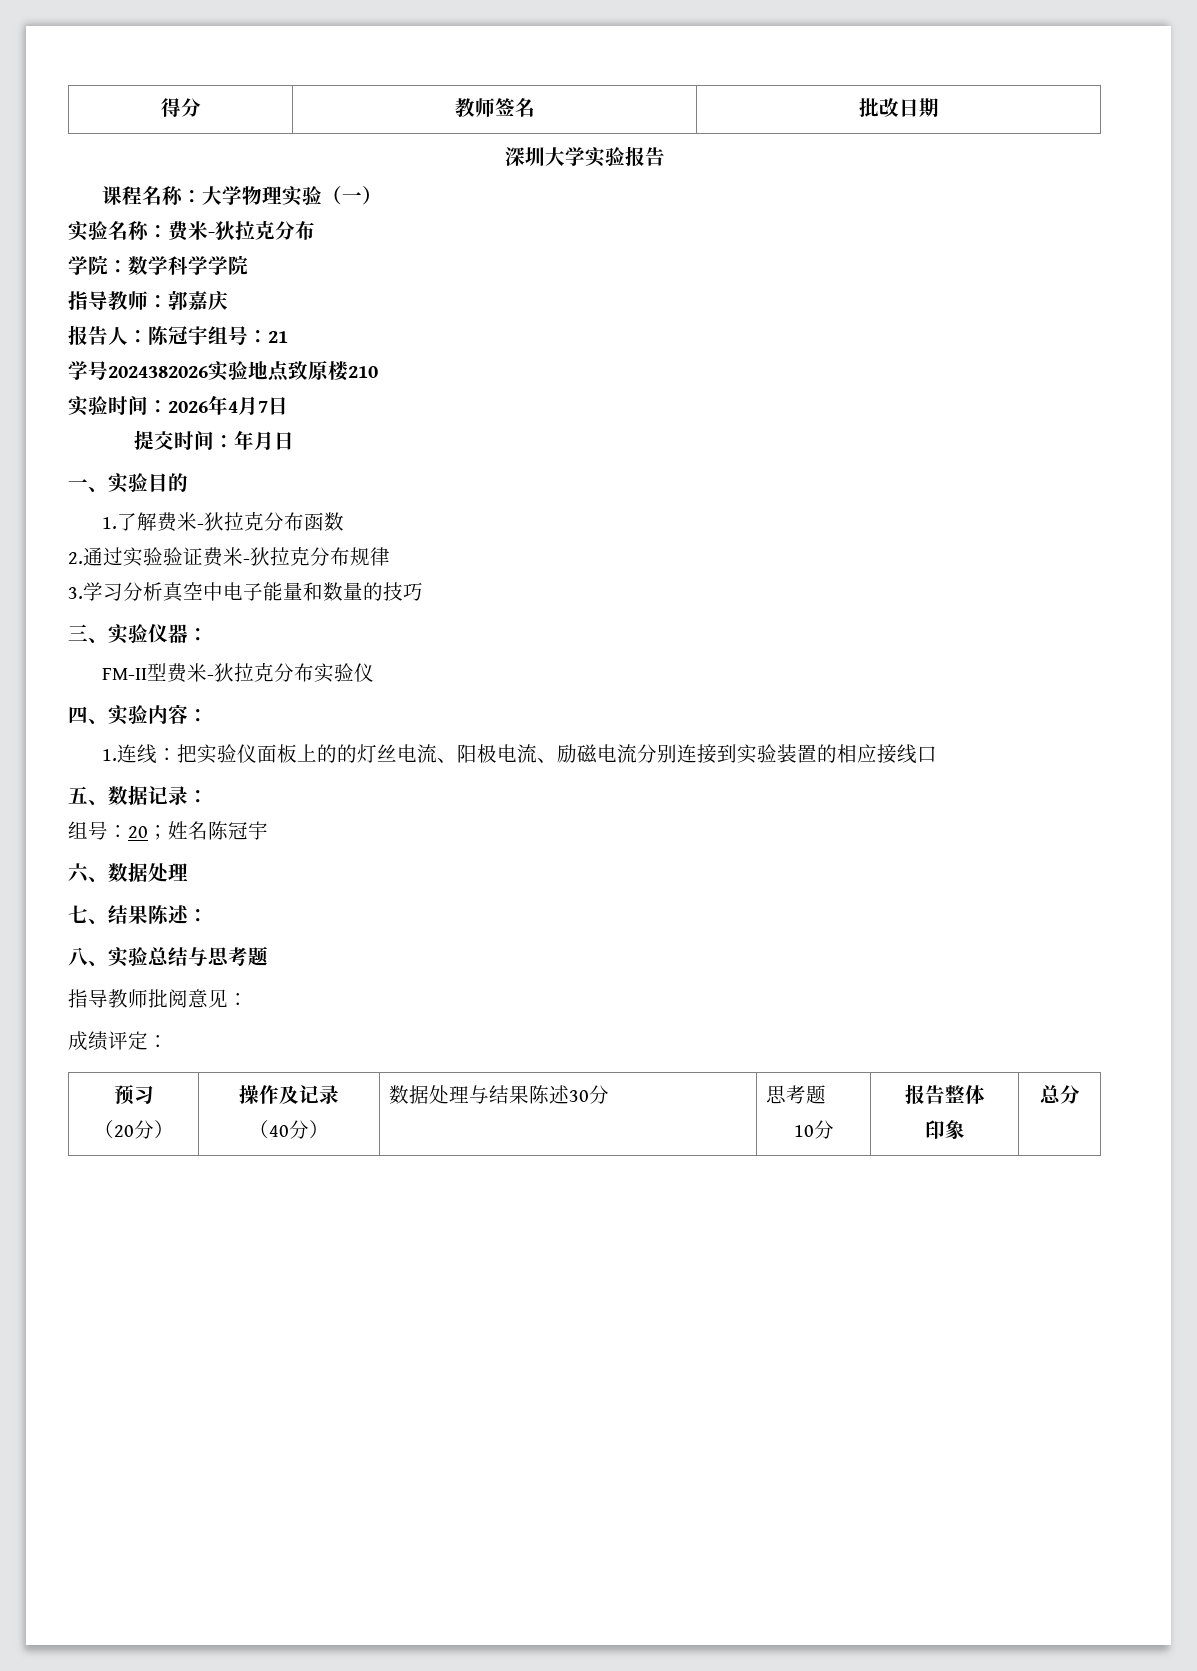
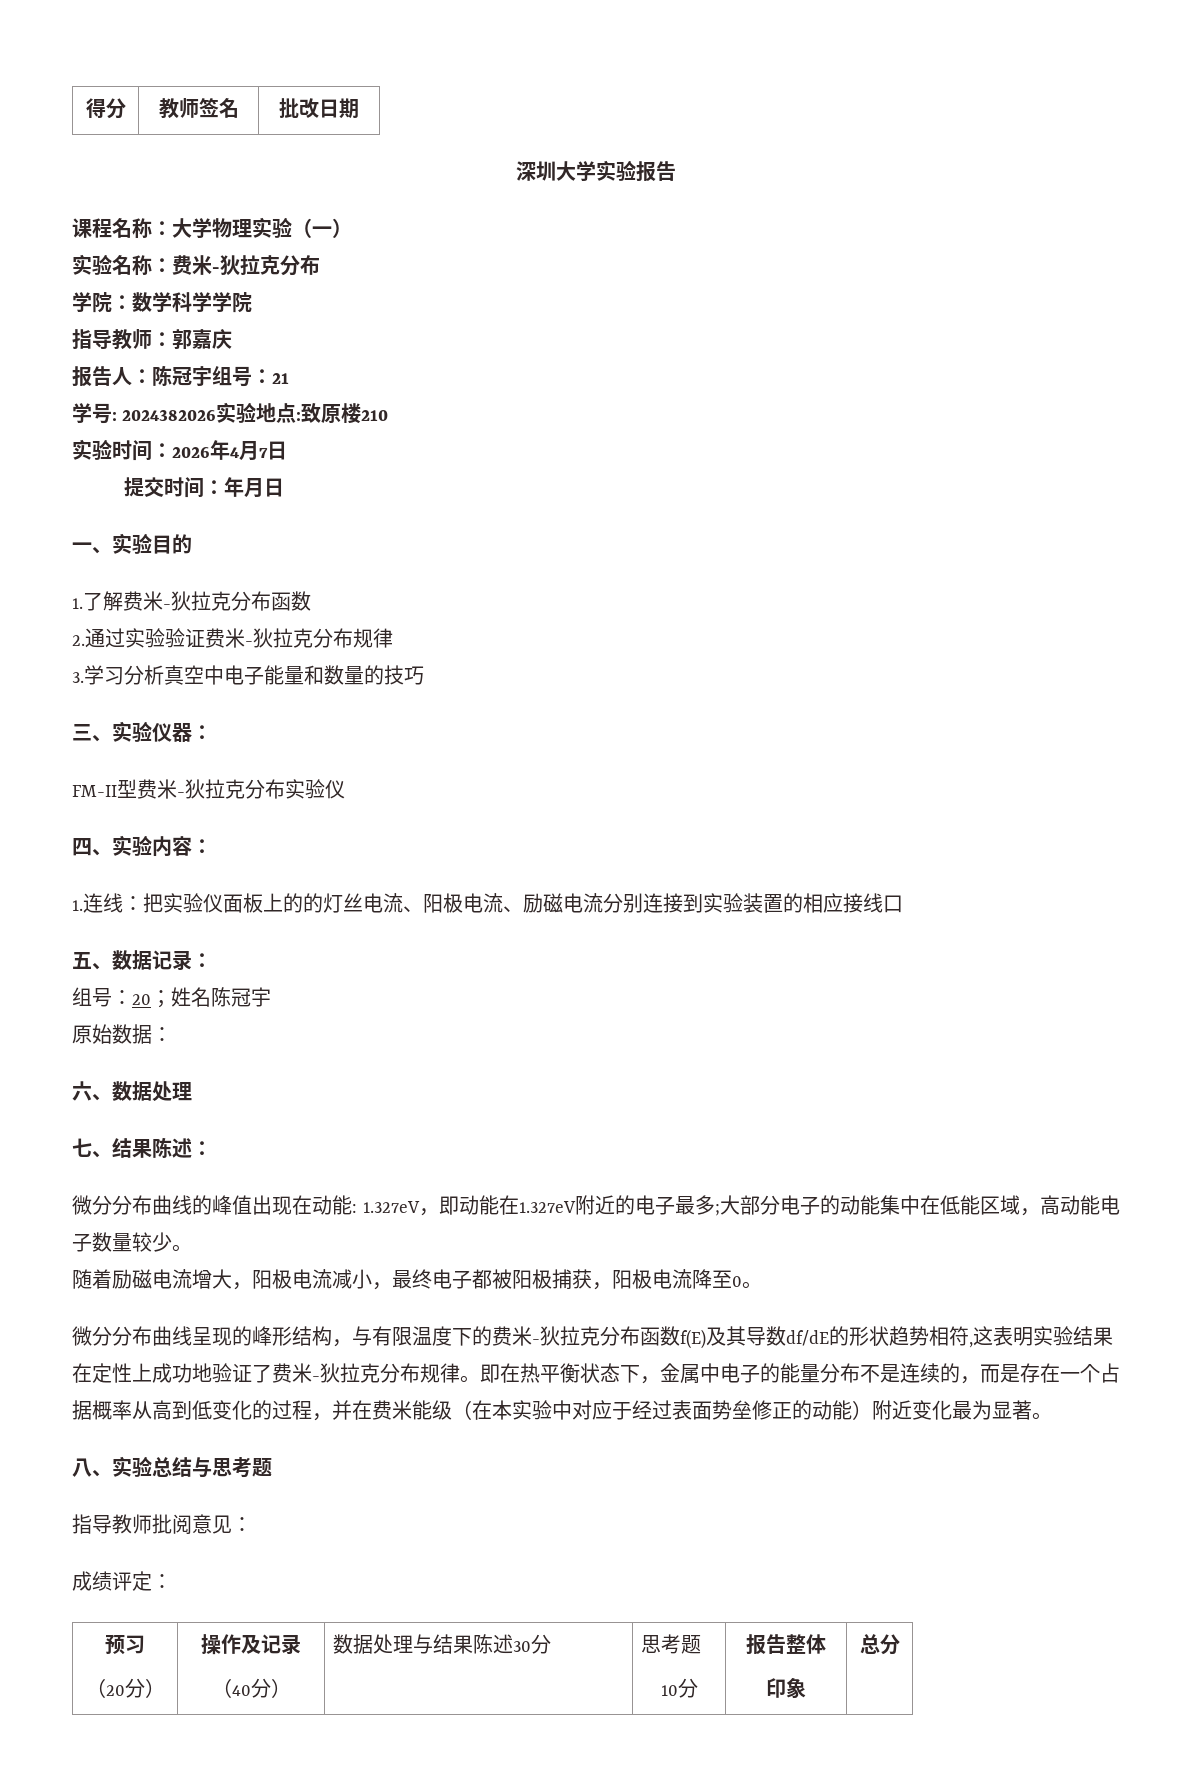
- 学号2024382026实验地点致原楼210
+ 学号: 2024382026实验地点:致原楼210
+ 原始数据：
+ 微分分布曲线的峰值出现在动能: 1.327eV，即动能在1.327eV附近的电子最多;大部分电子的动能集中在低能区域，高动能电子数量较少。
+ 随着励磁电流增大，阳极电流减小，最终电子都被阳极捕获，阳极电流降至0。
+ 微分分布曲线呈现的峰形结构，与有限温度下的费米-狄拉克分布函数f(E)及其导数df/dE的形状趋势相符,这表明实验结果在定性上成功地验证了费米-狄拉克分布规律。即在热平衡状态下，金属中电子的能量分布不是连续的，而是存在一个占据概率从高到低变化的过程，并在费米能级（在本实验中对应于经过表面势垒修正的动能）附近变化最为显著。

